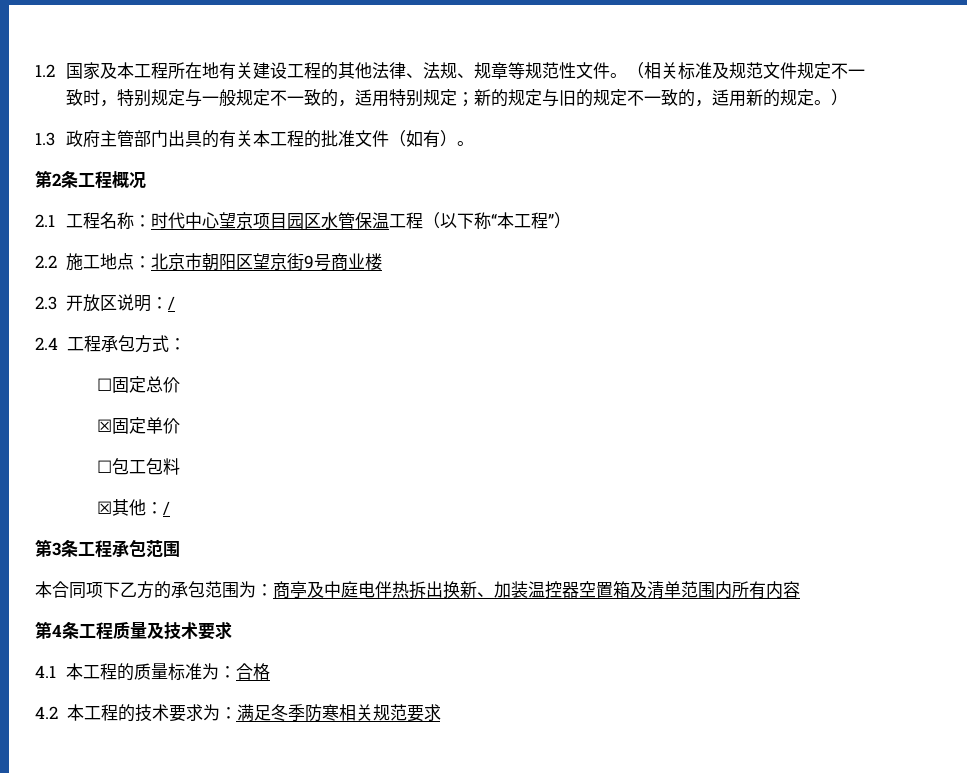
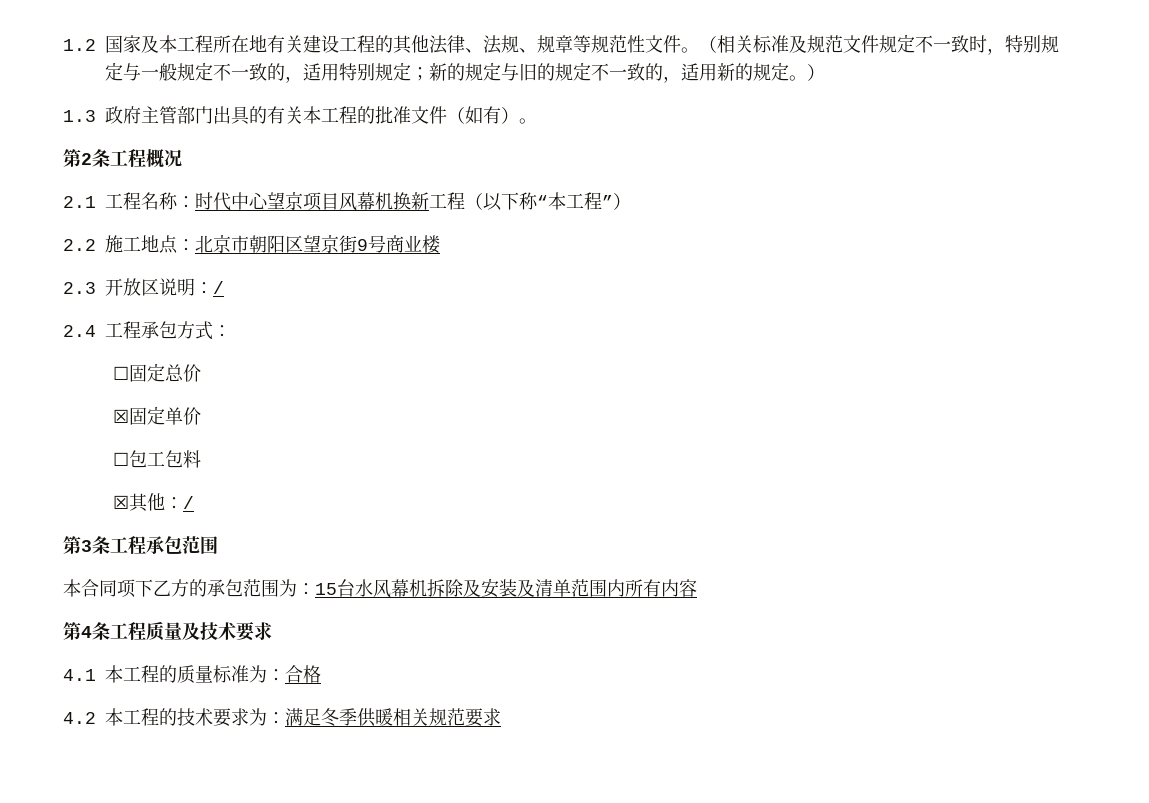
- 2.1工程名称：时代中心望京项目园区水管保温工程（以下称“本工程”）
+ 2.1工程名称：时代中心望京项目风幕机换新工程（以下称“本工程”）
- 本合同项下乙方的承包范围为：商亭及中庭电伴热拆出换新、加装温控器空置箱及清单范围内所有内容
+ 本合同项下乙方的承包范围为：15台水风幕机拆除及安装及清单范围内所有内容
- 4.2本工程的技术要求为：满足冬季防寒相关规范要求
+ 4.2本工程的技术要求为：满足冬季供暖相关规范要求

